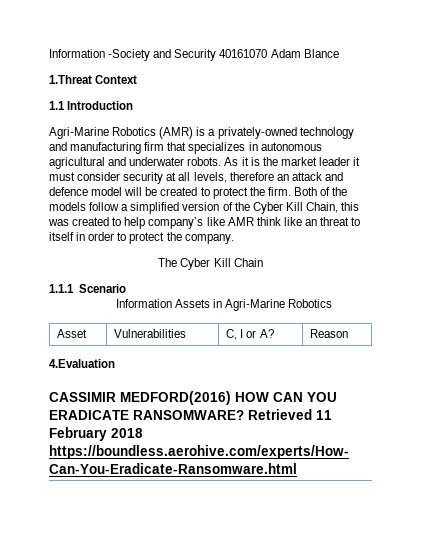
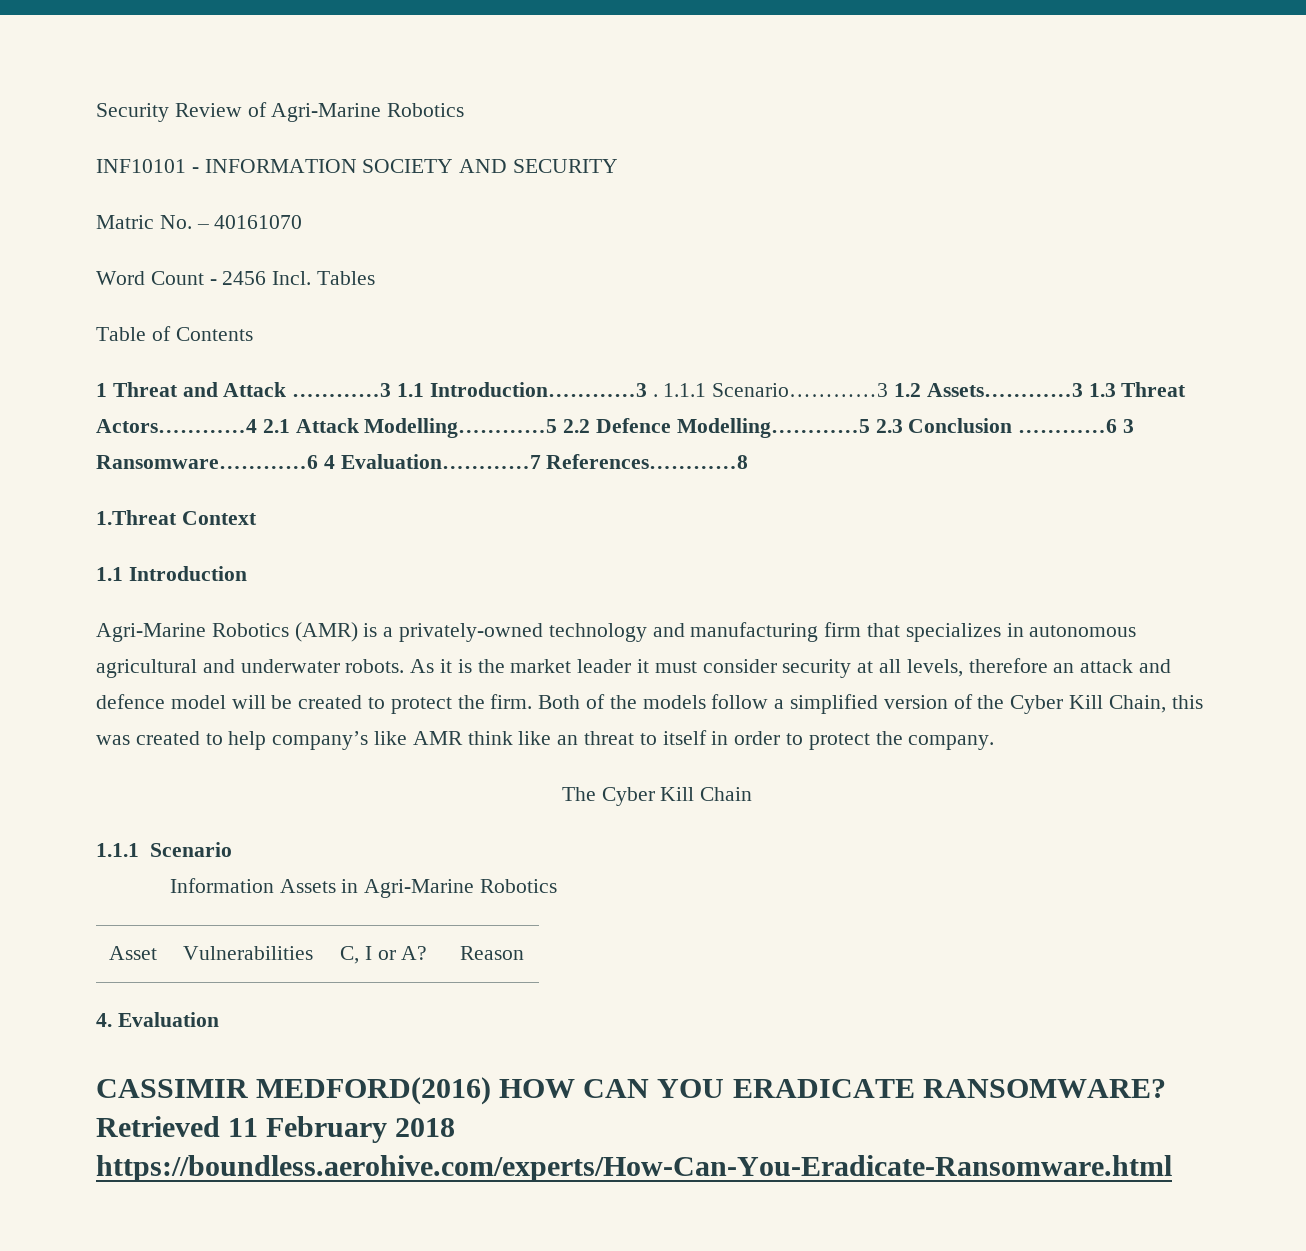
- Information -Society and Security 40161070 Adam Blance
+ Security Review of Agri-Marine Robotics
+ INF10101 - INFORMATION SOCIETY AND SECURITY
+ Matric No. – 40161070
+ Word Count - 2456 Incl. Tables
+ Table of Contents
+ 1 Threat and Attack …………3 1.1 Introduction…………3 . 1.1.1 Scenario…………3 1.2 Assets…………3 1.3 Threat Actors…………4 2.1 Attack Modelling…………5 2.2 Defence Modelling…………5 2.3 Conclusion …………6 3 Ransomware…………6 4 Evaluation…………7 References…………8
- 4.Evaluation
+ 4. Evaluation

